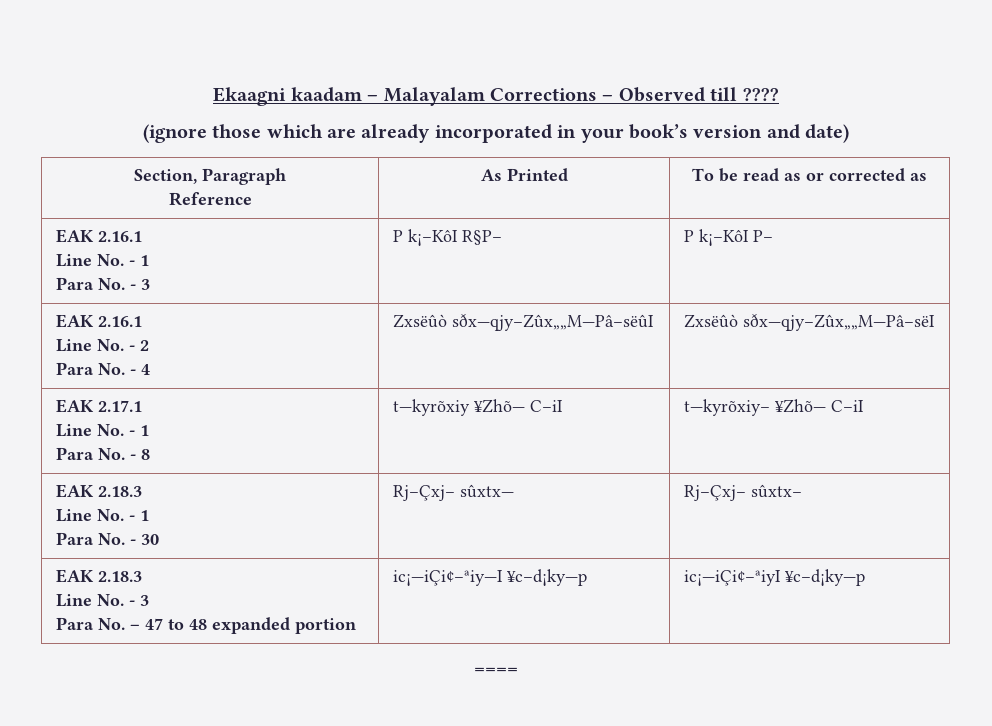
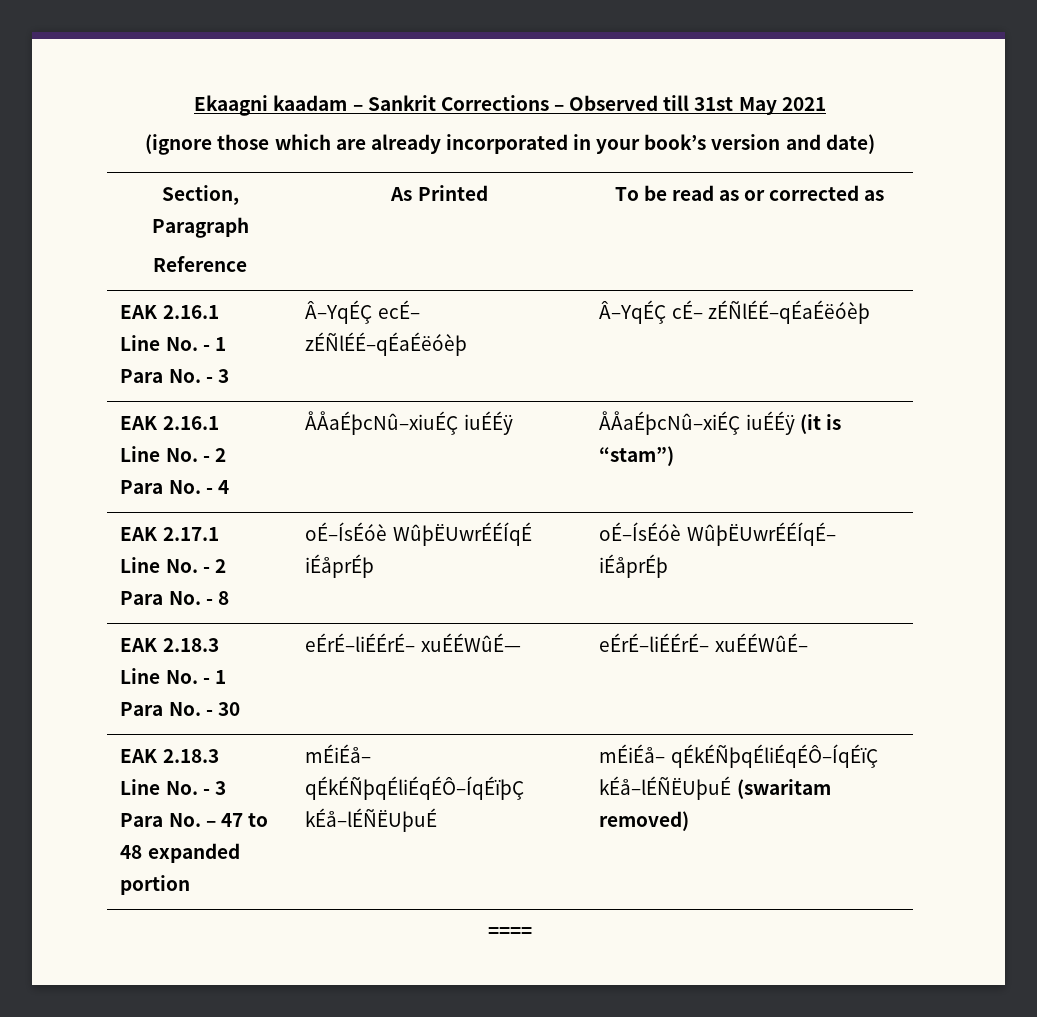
- Ekaagni kaadam – Malayalam Corrections – Observed till ????
+ Ekaagni kaadam – Sankrit Corrections – Observed till 31st May 2021
  Section, Paragraph
  Reference | As Printed | To be read as or corrected as
  EAK 2.16.1
  Line No. - 1
- Para No. - 3 | P k¡–KôI R§P– | P k¡–KôI P–
+ Para No. - 3 | Â–YqÉÇ ecÉ– zÉÑlÉÉ–qÉaÉëóèþ | Â–YqÉÇ cÉ– zÉÑlÉÉ–qÉaÉëóèþ
  EAK 2.16.1
  Line No. - 2
- Para No. - 4 | Zxsëûò sðx—qjy–Zûx„„M—Pâ–sëûI | Zxsëûò sðx—qjy–Zûx„„M—Pâ–sëI
+ Para No. - 4 | ÅÅaÉþcNû–xiuÉÇ iuÉÉÿ | ÅÅaÉþcNû–xiÉÇ iuÉÉÿ (it is “stam”)
  EAK 2.17.1
- Line No. - 1
- Para No. - 8 | t—kyrõxiy ¥Zhõ— C–iI | t—kyrõxiy– ¥Zhõ— C–iI
+ Line No. - 2
+ Para No. - 8 | oÉ–ÍsÉóè WûþËUwrÉÉÍqÉ iÉåprÉþ | oÉ–ÍsÉóè WûþËUwrÉÉÍqÉ– iÉåprÉþ
  EAK 2.18.3
  Line No. - 1
- Para No. - 30 | Rj–Çxj– sûxtx— | Rj–Çxj– sûxtx–
+ Para No. - 30 | eÉrÉ–liÉÉrÉ– xuÉÉWûÉ— | eÉrÉ–liÉÉrÉ– xuÉÉWûÉ–
  EAK 2.18.3
  Line No. - 3
- Para No. – 47 to 48 expanded portion | ic¡—iÇi¢–ªiy—I ¥c–d¡ky—p | ic¡—iÇi¢–ªiyI ¥c–d¡ky—p
+ Para No. – 47 to 48 expanded portion | mÉiÉå– qÉkÉÑþqÉliÉqÉÔ–ÍqÉïþÇ kÉå–lÉÑËUþuÉ | mÉiÉå– qÉkÉÑþqÉliÉqÉÔ–ÍqÉïÇ kÉå–lÉÑËUþuÉ (swaritam removed)

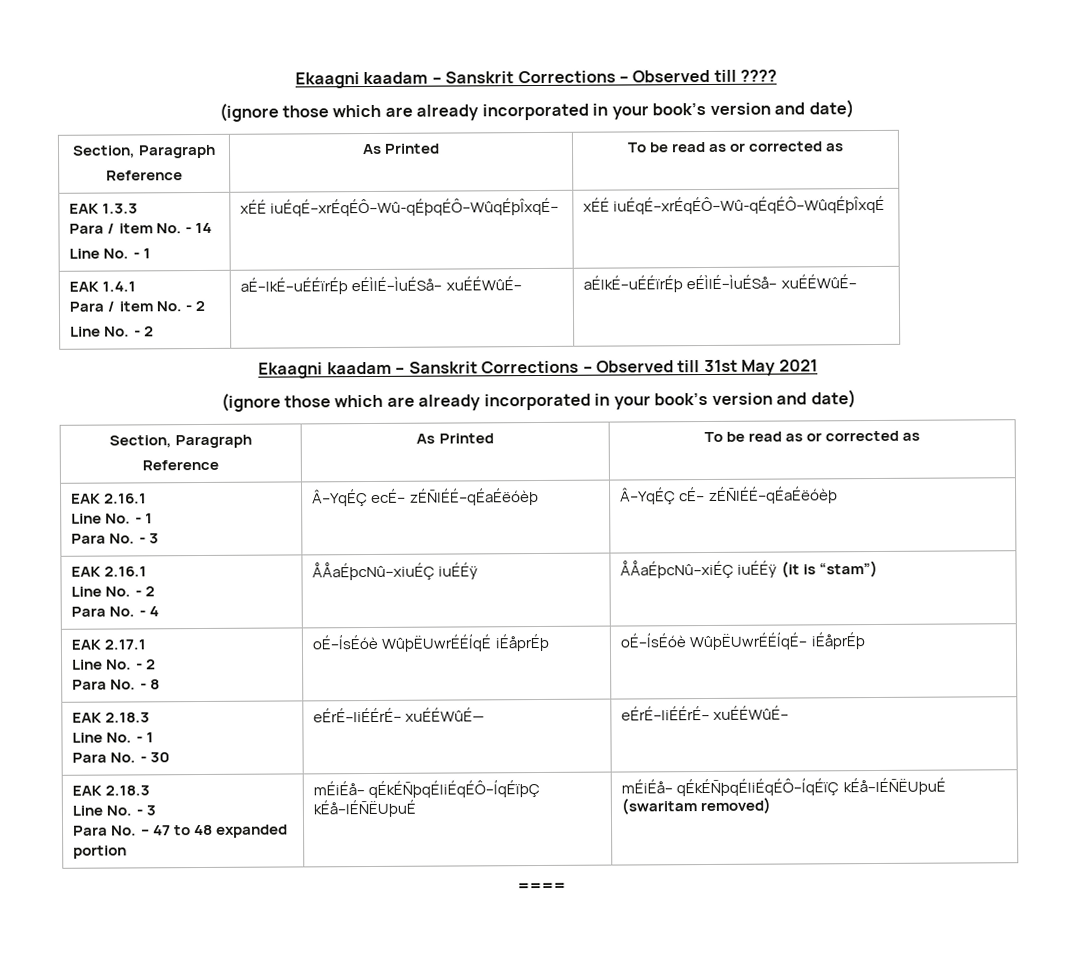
- Ekaagni kaadam – Sankrit Corrections – Observed till 31st May 2021
+ Ekaagni kaadam – Sanskrit Corrections – Observed till ????
+ (ignore those which are already incorporated in your book’s version and date)
+ Section, Paragraph
+ Reference | As Printed | To be read as or corrected as
+ EAK 1.3.3
+ Para / item No. - 14
+ Line No. - 1 | xÉÉ iuÉqÉ–xrÉqÉÔ–Wû-qÉþqÉÔ–WûqÉþÎxqÉ– | xÉÉ iuÉqÉ–xrÉqÉÔ–Wû-qÉqÉÔ–WûqÉþÎxqÉ
+ EAK 1.4.1
+ Para / item No. - 2
+ Line No. - 2 | aÉ–lkÉ–uÉÉïrÉþ eÉÌlÉ–ÌuÉSå– xuÉÉWûÉ– | aÉlkÉ–uÉÉïrÉþ eÉÌlÉ–ÌuÉSå– xuÉÉWûÉ–
+ Ekaagni kaadam – Sanskrit Corrections – Observed till 31st May 2021

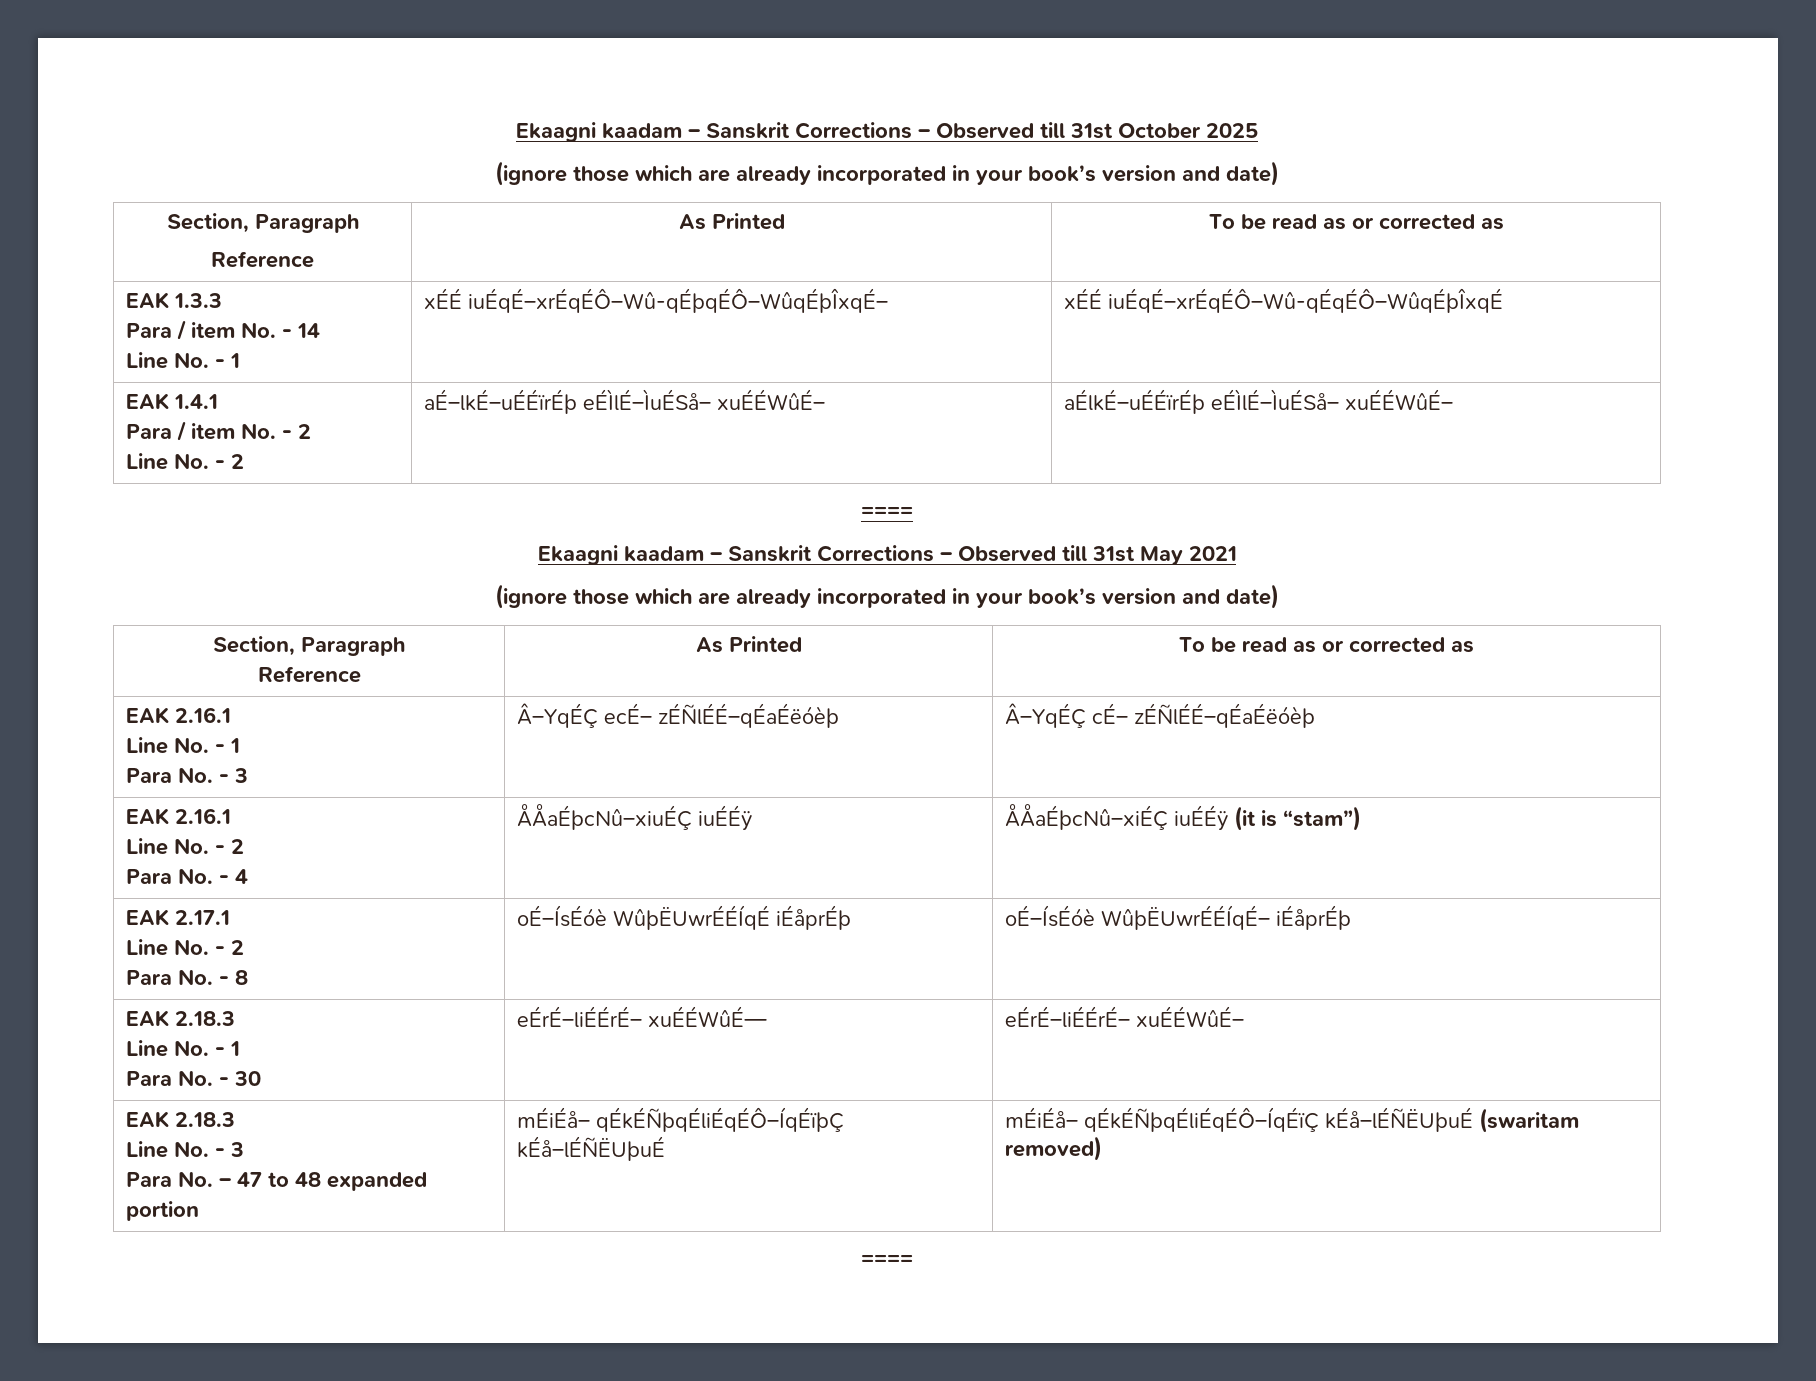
- Ekaagni kaadam – Sanskrit Corrections – Observed till ????
+ Ekaagni kaadam – Sanskrit Corrections – Observed till 31st October 2025
  EAK 1.4.1
  Para / item No. - 2
  Line No. - 2 | aÉ–lkÉ–uÉÉïrÉþ eÉÌlÉ–ÌuÉSå– xuÉÉWûÉ– | aÉlkÉ–uÉÉïrÉþ eÉÌlÉ–ÌuÉSå– xuÉÉWûÉ–
+ ====

